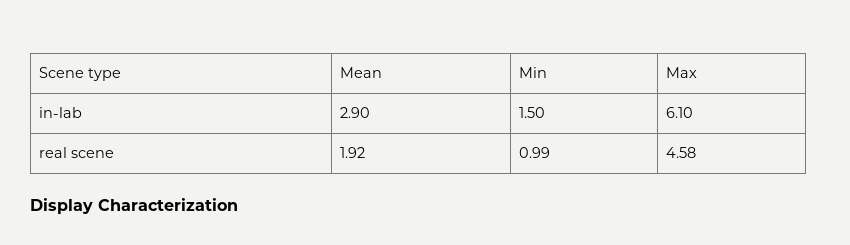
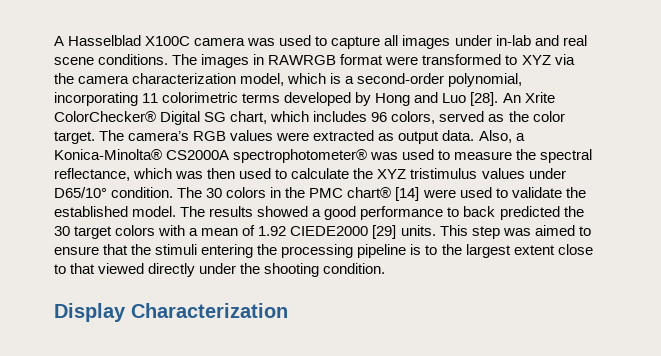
- Scene type | Mean | Min | Max
- in‐lab | 2.90 | 1.50 | 6.10
- real scene | 1.92 | 0.99 | 4.58
+ A Hasselblad X100C camera was used to capture all images under in-lab and real scene conditions. The images in RAWRGB format were transformed to XYZ via the camera characterization model, which is a second-order polynomial, incorporating 11 colorimetric terms developed by Hong and Luo [28]. An Xrite ColorChecker® Digital SG chart, which includes 96 colors, served as the color target. The camera’s RGB values were extracted as output data. Also, a Konica-Minolta® CS2000A spectrophotometer® was used to measure the spectral reflectance, which was then used to calculate the XYZ tristimulus values under D65/10° condition. The 30 colors in the PMC chart® [14] were used to validate the established model. The results showed a good performance to back predicted the 30 target colors with a mean of 1.92 CIEDE2000 [29] units. This step was aimed to ensure that the stimuli entering the processing pipeline is to the largest extent close to that viewed directly under the shooting condition.

